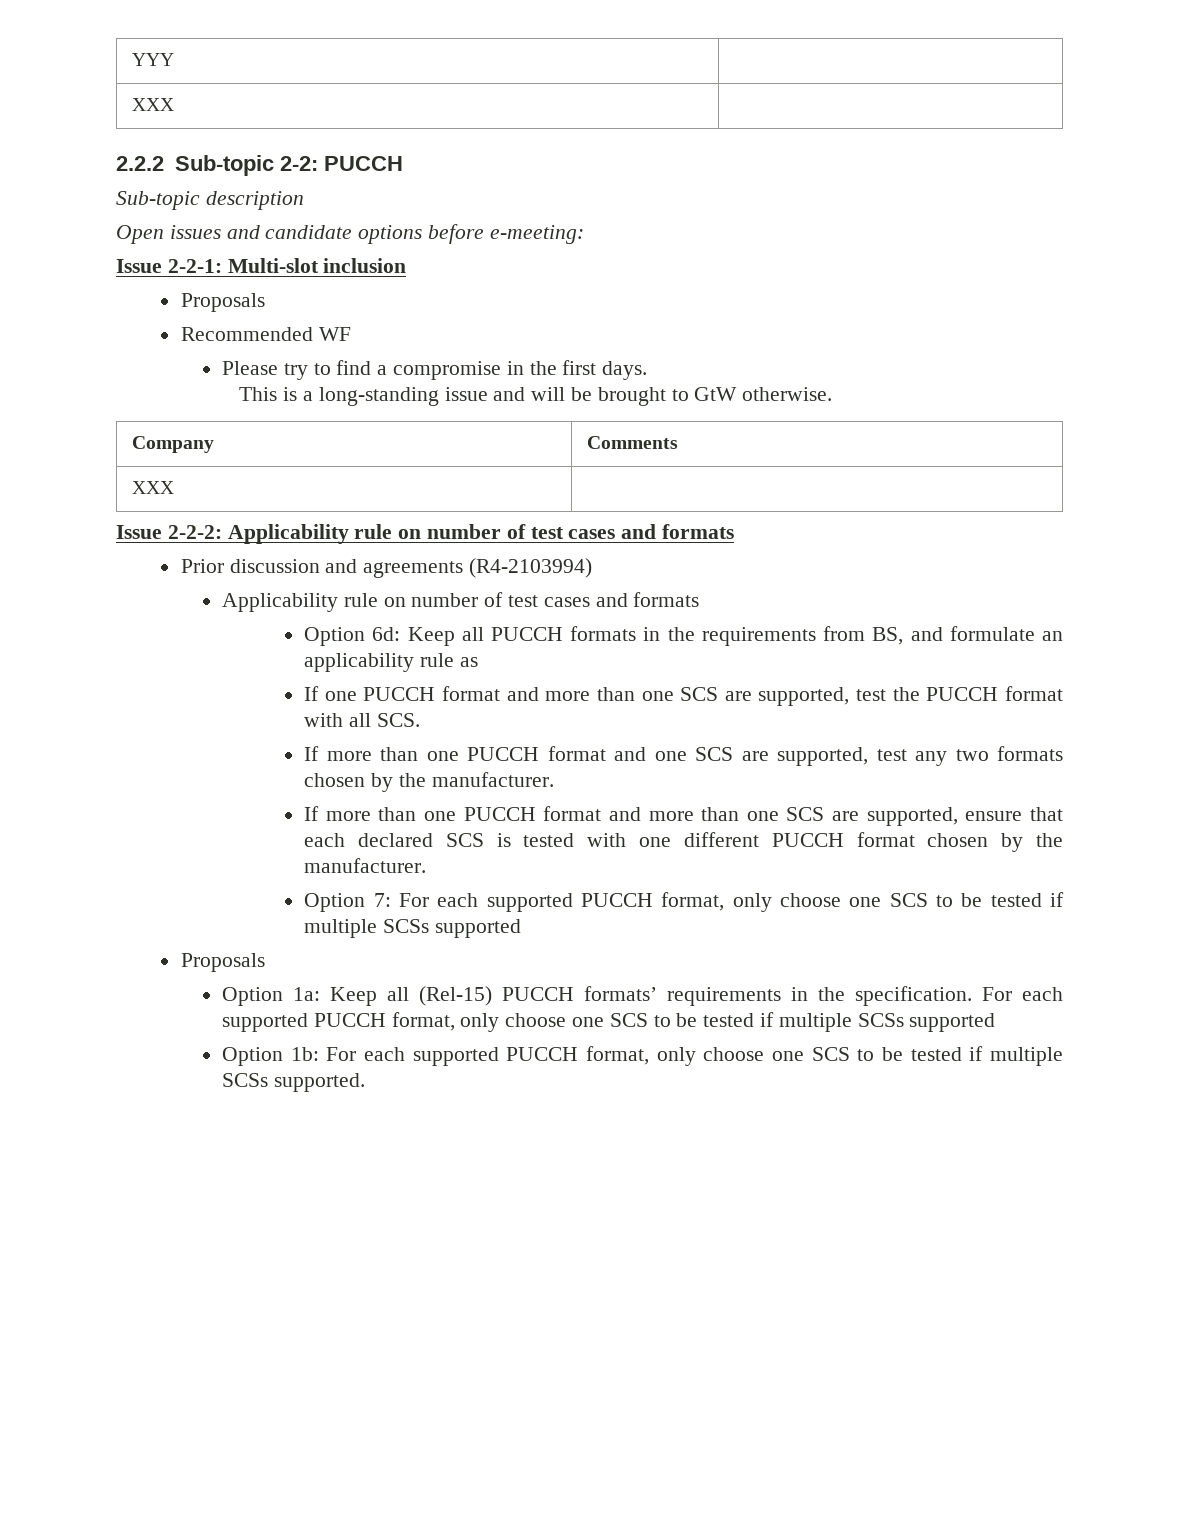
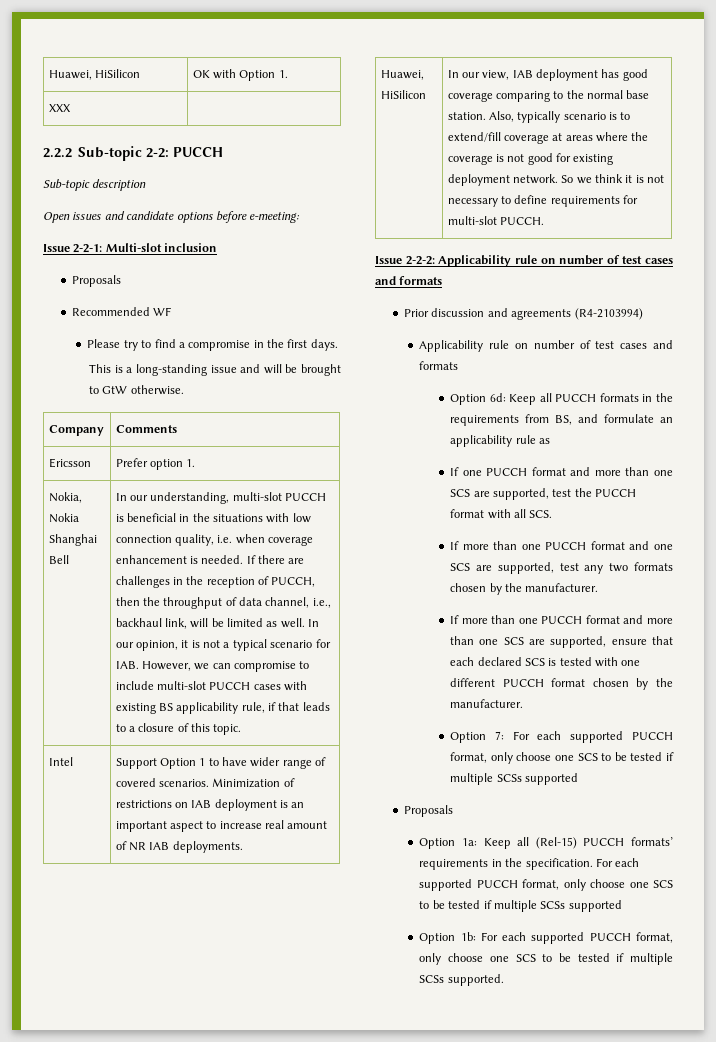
- YYY |
+ Huawei, HiSilicon | OK with Option 1.
  Company | Comments
- XXX |
+ Ericsson | Prefer option 1.
+ Nokia, Nokia Shanghai Bell | In our understanding, multi-slot PUCCH is beneficial in the situations with low connection quality, i.e. when coverage enhancement is needed. If there are challenges in the reception of PUCCH, then the throughput of data channel, i.e., backhaul link, will be limited as well. In our opinion, it is not a typical scenario for IAB. However, we can compromise to include multi-slot PUCCH cases with existing BS applicability rule, if that leads to a closure of this topic.
+ Intel | Support Option 1 to have wider range of covered scenarios. Minimization of restrictions on IAB deployment is an important aspect to increase real amount of NR IAB deployments.
+ Huawei, HiSilicon | In our view, IAB deployment has good coverage comparing to the normal base station. Also, typically scenario is to extend/fill coverage at areas where the coverage is not good for existing deployment network. So we think it is not necessary to define requirements for multi-slot PUCCH.

